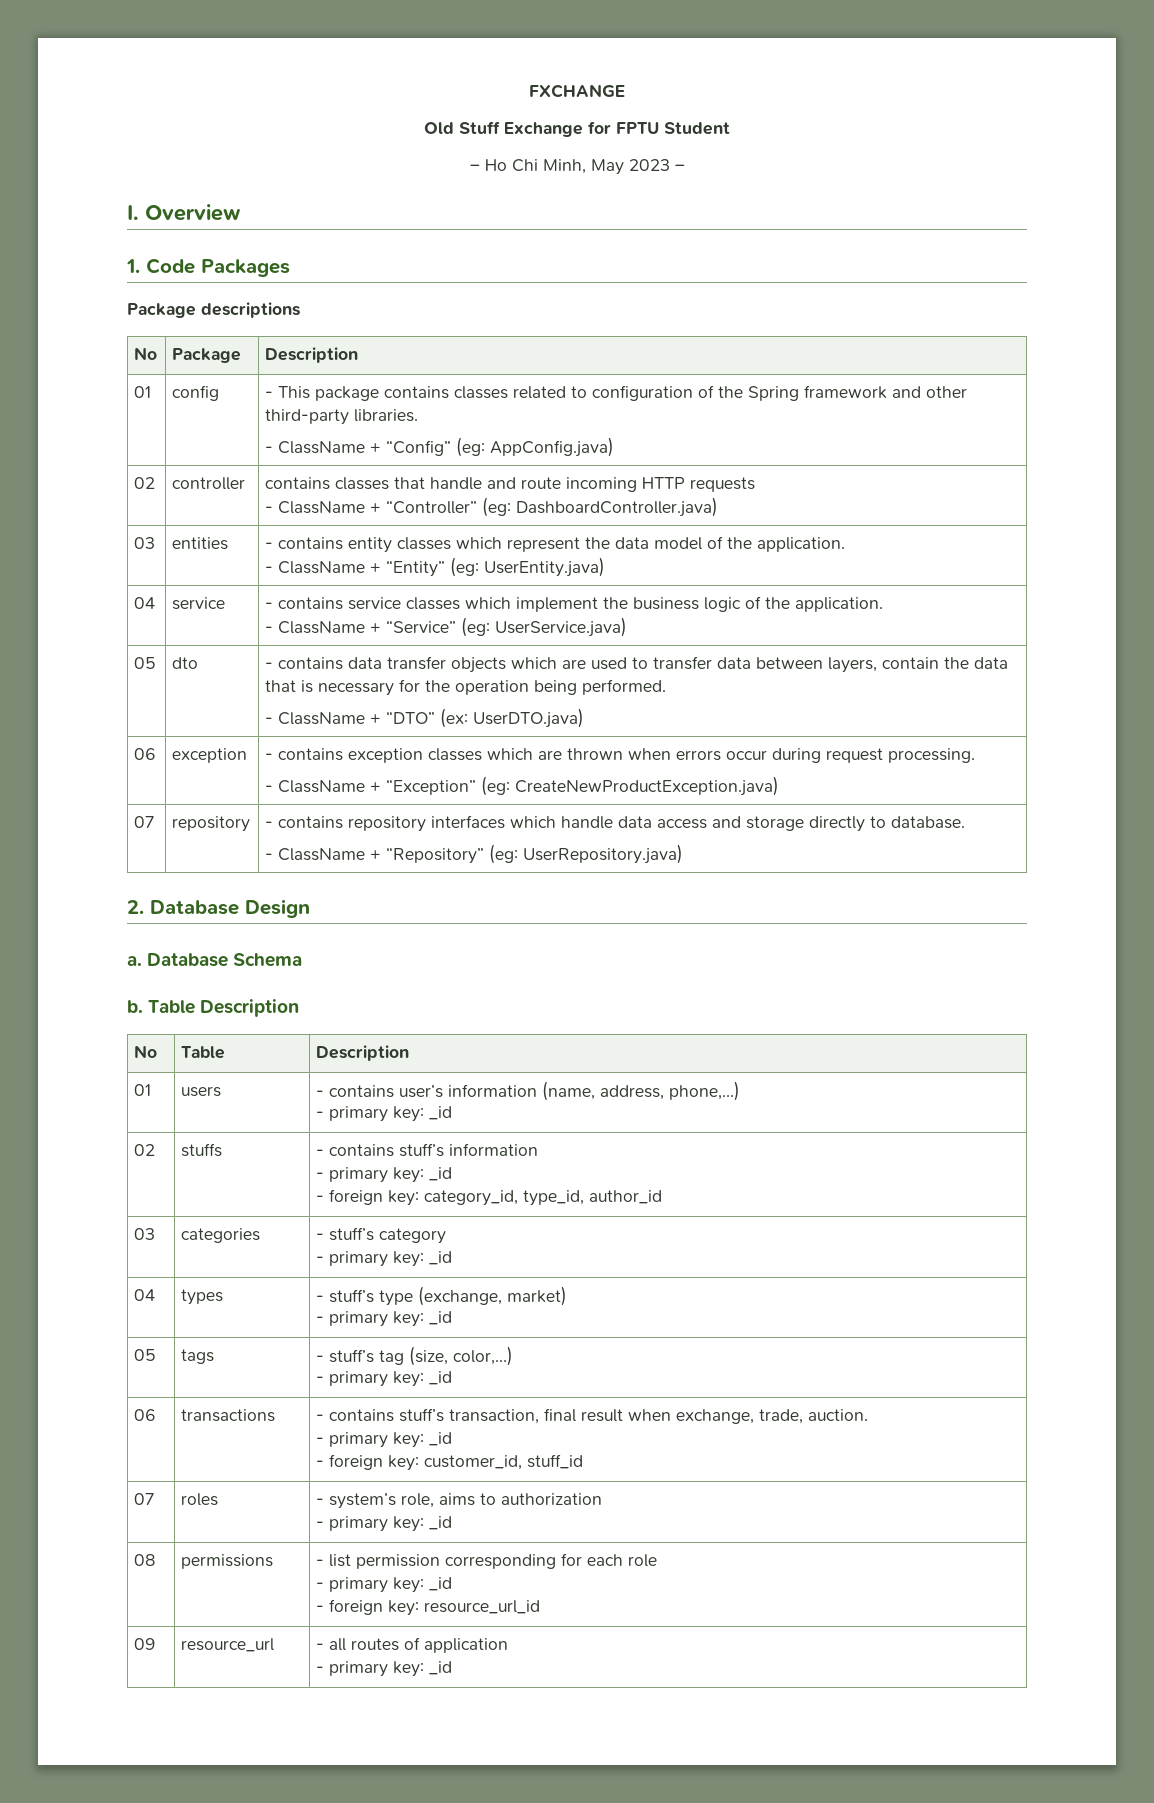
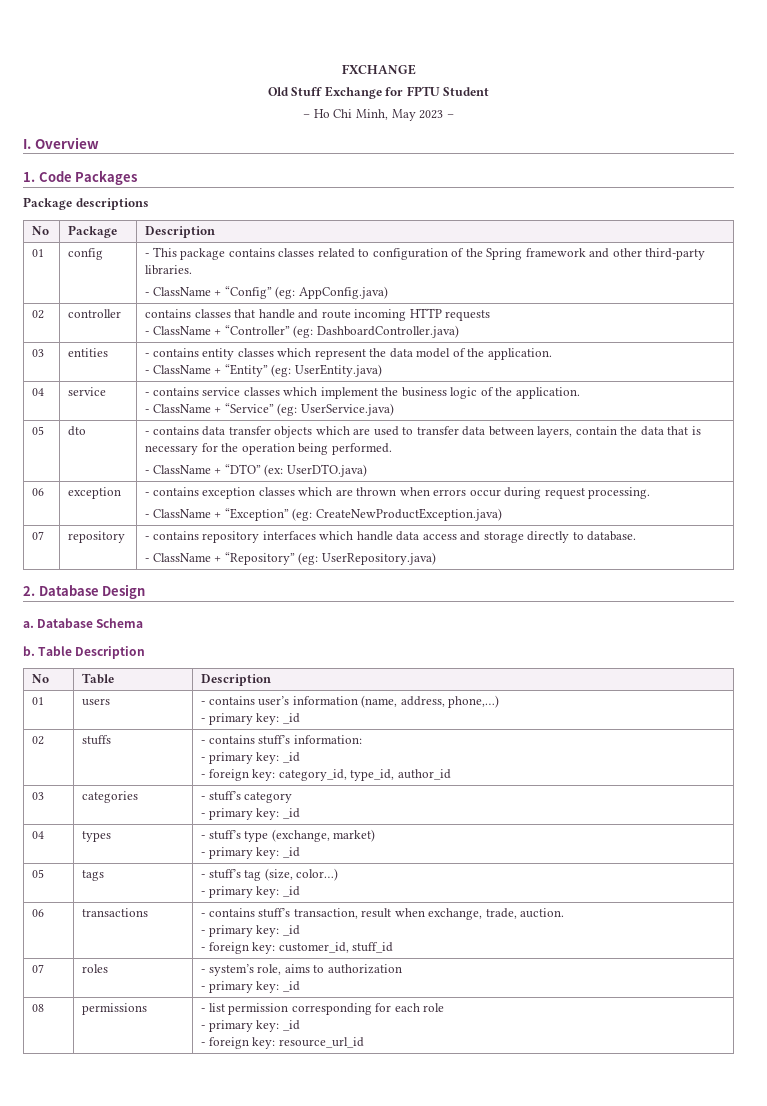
- 02 | stuffs | - contains stuff’s information
+ 02 | stuffs | - contains stuff’s information:
- 05 | tags | - stuff’s tag (size, color,…)
+ 05 | tags | - stuff’s tag (size, color…)
- 06 | transactions | - contains stuff’s transaction, final result when exchange, trade, auction.
+ 06 | transactions | - contains stuff’s transaction, result when exchange, trade, auction.
- 09 | resource_url | - all routes of application
- - primary key: _id

